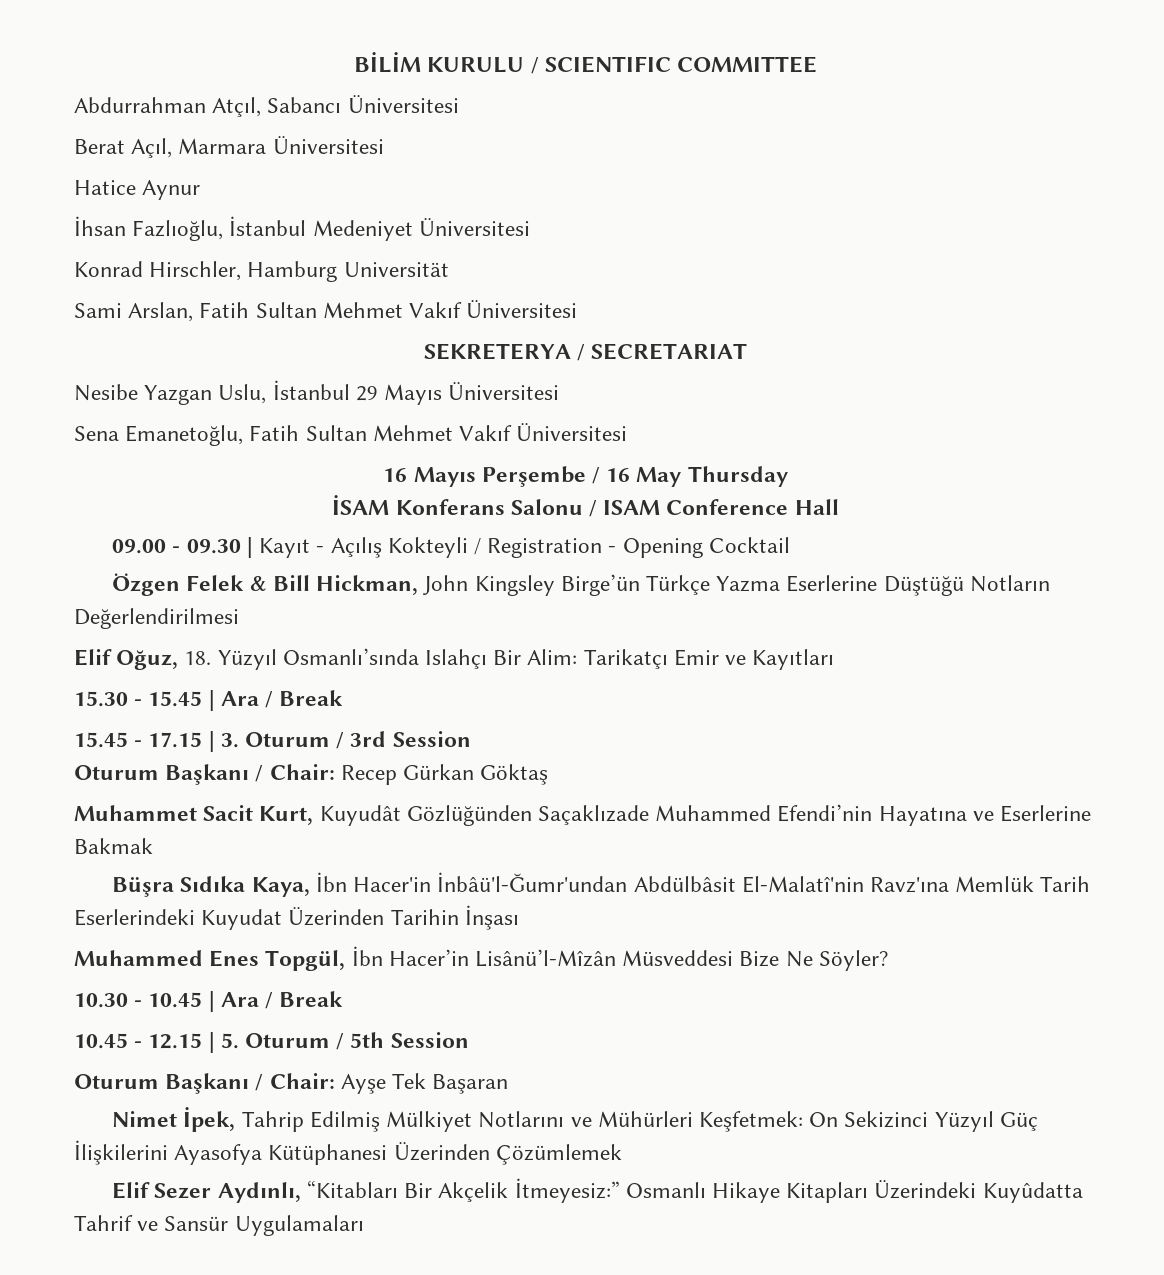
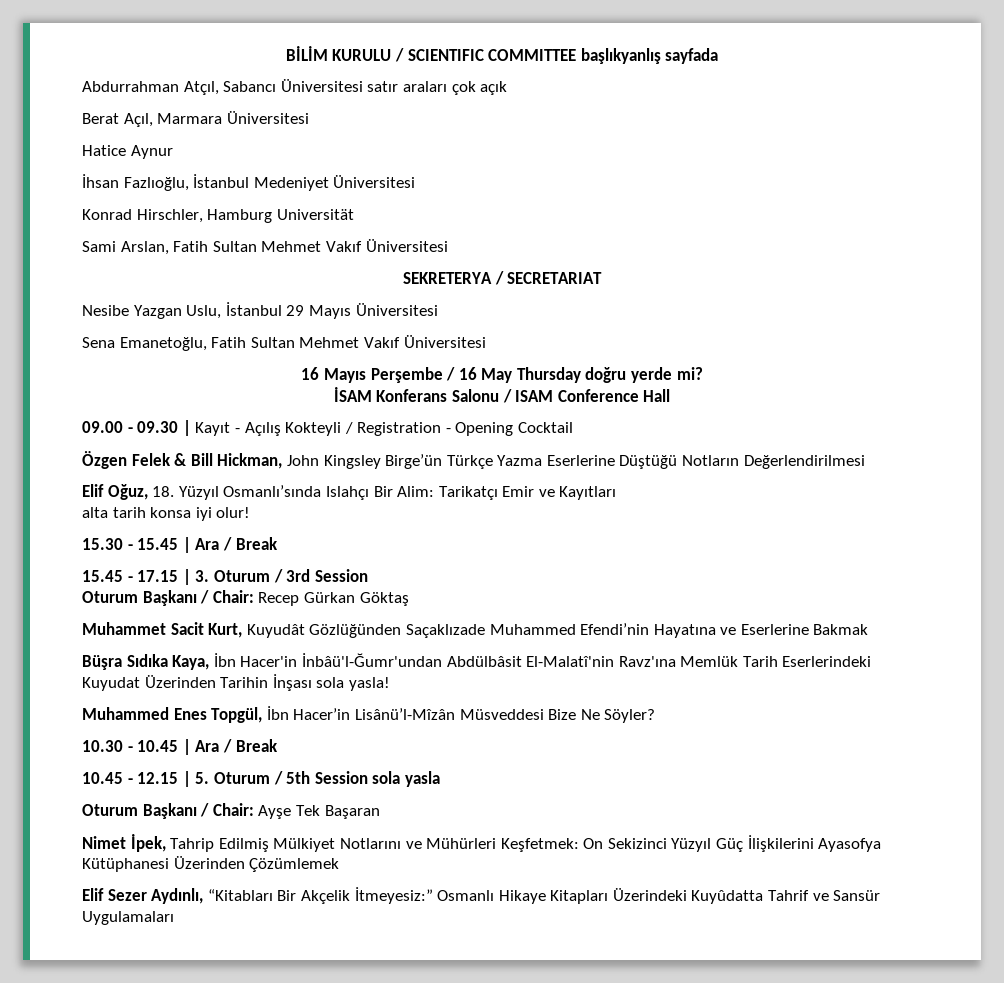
- BİLİM KURULU / SCIENTIFIC COMMITTEE
+ BİLİM KURULU / SCIENTIFIC COMMITTEE başlıkyanlış sayfada
- Abdurrahman Atçıl, Sabancı Üniversitesi
+ Abdurrahman Atçıl, Sabancı Üniversitesi satır araları çok açık
- 16 Mayıs Perşembe / 16 May Thursday
+ 16 Mayıs Perşembe / 16 May Thursday doğru yerde mi?
+ alta tarih konsa iyi olur!
- Büşra Sıdıka Kaya, İbn Hacer'in İnbâü'l-Ğumr'undan Abdülbâsit El-Malatî'nin Ravz'ına Memlük Tarih Eserlerindeki Kuyudat Üzerinden Tarihin İnşası
+ Büşra Sıdıka Kaya, İbn Hacer'in İnbâü'l-Ğumr'undan Abdülbâsit El-Malatî'nin Ravz'ına Memlük Tarih Eserlerindeki Kuyudat Üzerinden Tarihin İnşası sola yasla!
- 10.45 - 12.15 | 5. Oturum / 5th Session
+ 10.45 - 12.15 | 5. Oturum / 5th Session sola yasla

